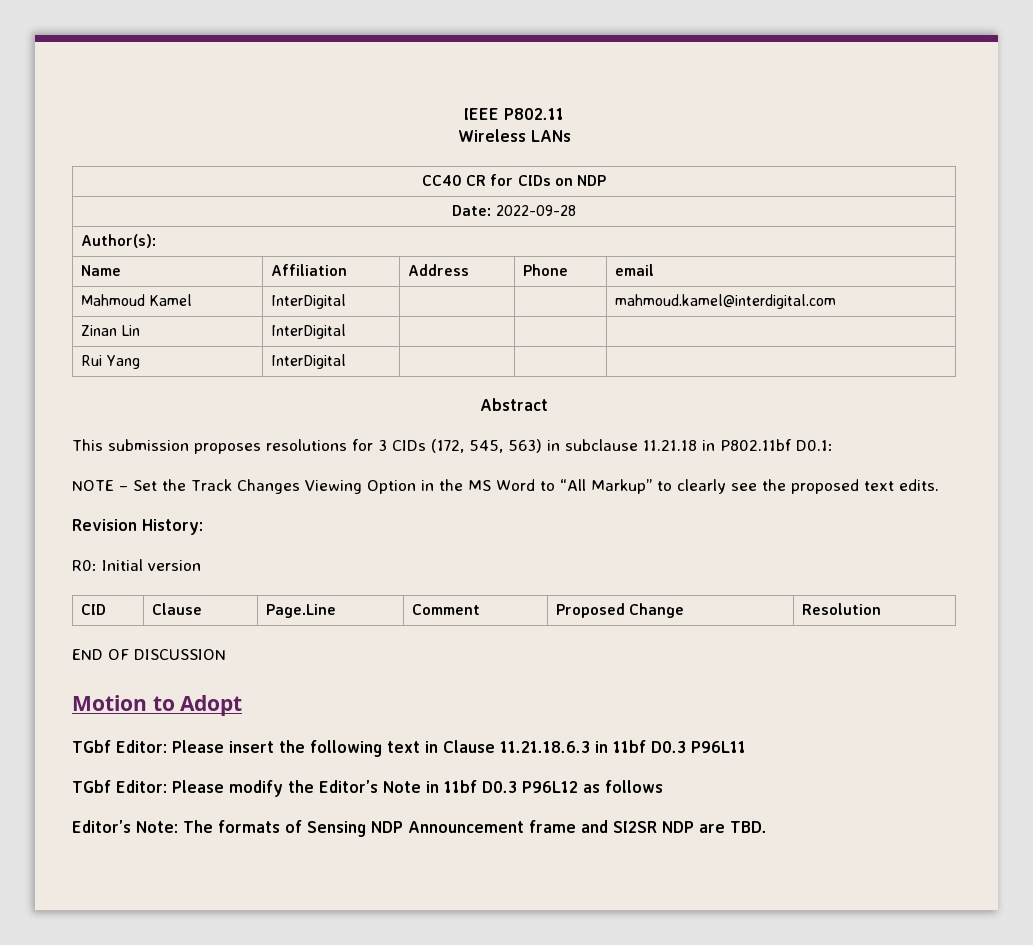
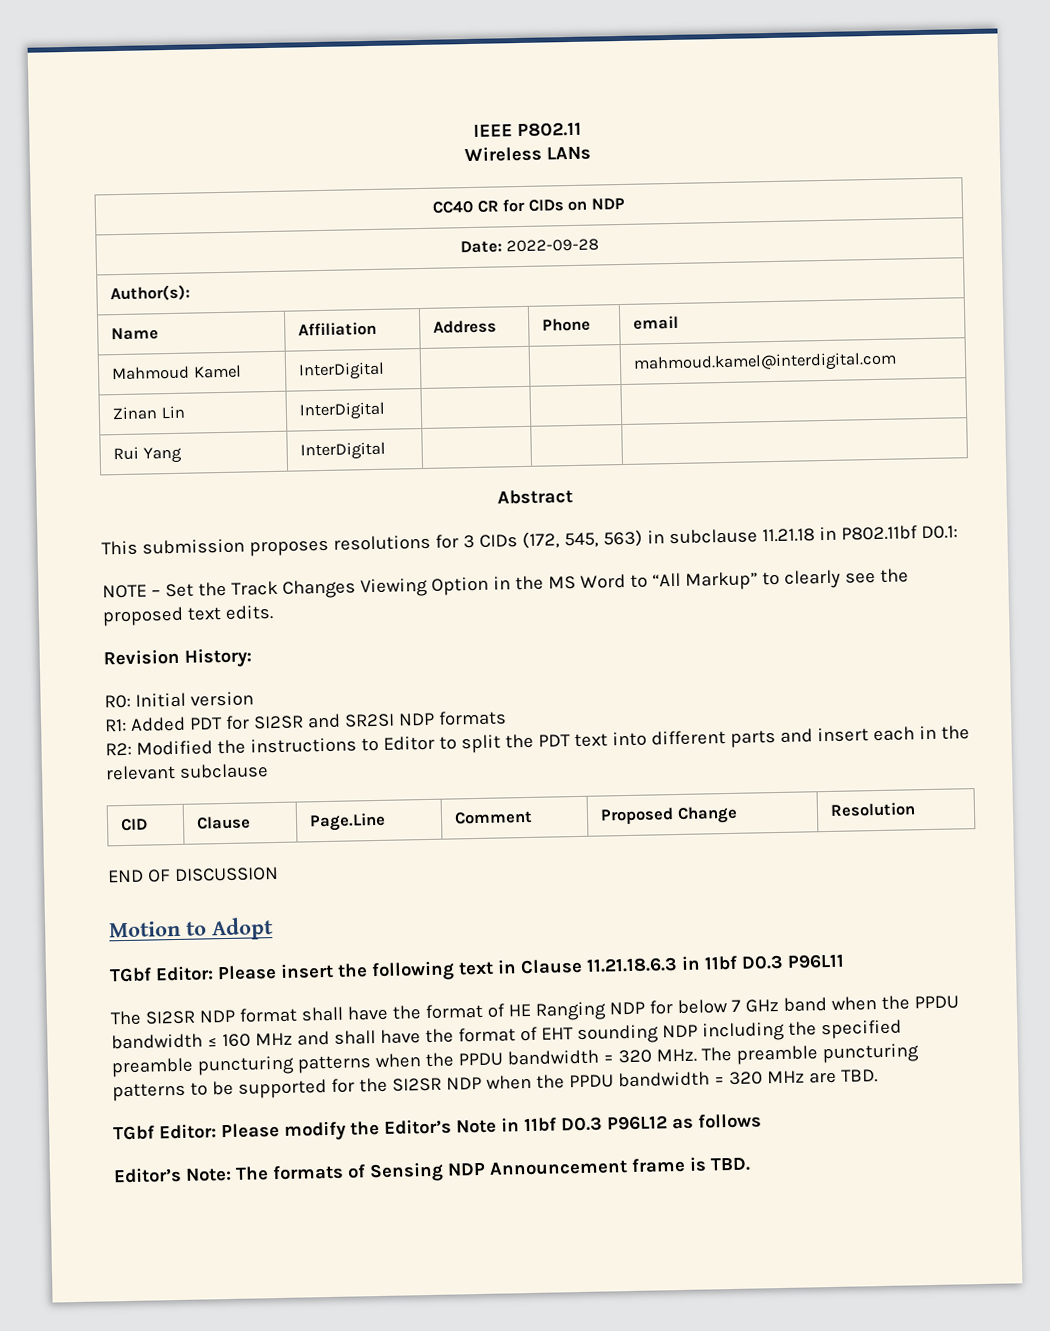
+ R1: Added PDT for SI2SR and SR2SI NDP formats
+ R2: Modified the instructions to Editor to split the PDT text into different parts and insert each in the relevant subclause
+ The SI2SR NDP format shall have the format of HE Ranging NDP for below 7 GHz band when the PPDU bandwidth ≤ 160 MHz and shall have the format of EHT sounding NDP including the specified preamble puncturing patterns when the PPDU bandwidth = 320 MHz. The preamble puncturing patterns to be supported for the SI2SR NDP when the PPDU bandwidth = 320 MHz are TBD.
- Editor’s Note: The formats of Sensing NDP Announcement frame and SI2SR NDP are TBD.
+ Editor’s Note: The formats of Sensing NDP Announcement frame is TBD.

